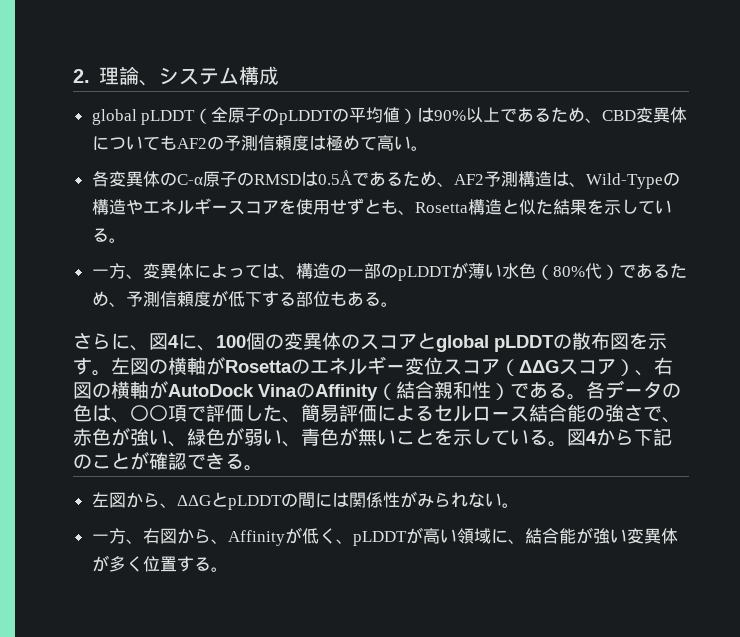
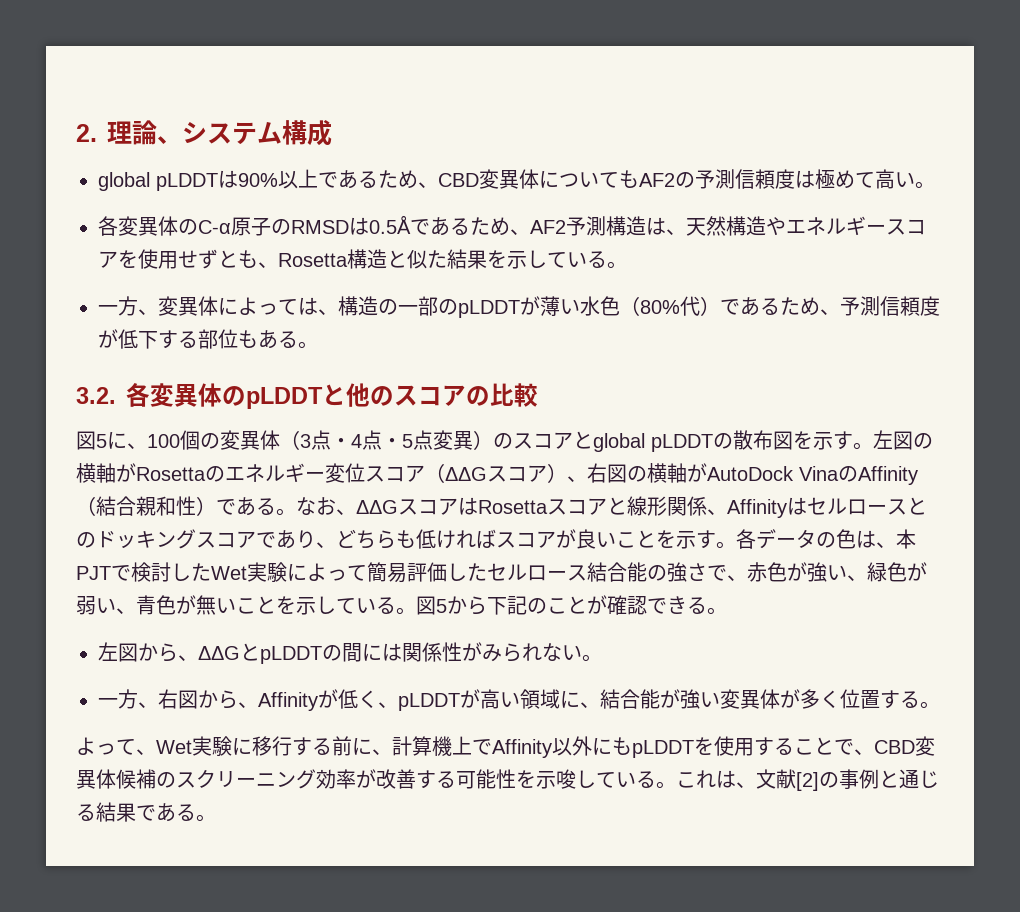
- global pLDDT（全原子のpLDDTの平均値）は90%以上であるため、CBD変異体についてもAF2の予測信頼度は極めて高い。
+ global pLDDTは90%以上であるため、CBD変異体についてもAF2の予測信頼度は極めて高い。
- 各変異体のC-α原子のRMSDは0.5Åであるため、AF2予測構造は、Wild-Typeの構造やエネルギースコアを使用せずとも、Rosetta構造と似た結果を示している。
+ 各変異体のC-α原子のRMSDは0.5Åであるため、AF2予測構造は、天然構造やエネルギースコアを使用せずとも、Rosetta構造と似た結果を示している。
- さらに、図4に、100個の変異体のスコアとglobal pLDDTの散布図を示す。
+ 3.2.各変異体のpLDDTと他のスコアの比較
+ 図5に、100個の変異体（3点・4点・5点変異）のスコアとglobal pLDDTの散布図を示す。
- 各データの色は、〇〇項で評価した、簡易評価によるセルロース結合能の強さで、赤色が強い、緑色が弱い、青色が無いことを示している。
+ なお、ΔΔGスコアはRosettaスコアと線形関係、Affinityはセルロースとのドッキングスコアであり、どちらも低ければスコアが良いことを示す。各データの色は、本PJTで検討したWet実験によって簡易評価したセルロース結合能の強さで、赤色が強い、緑色が弱い、青色が無いことを示している。
- 図4から下記のことが確認できる。
+ 図5から下記のことが確認できる。
+ よって、Wet実験に移行する前に、計算機上でAffinity以外にもpLDDTを使用することで、CBD変異体候補のスクリーニング効率が改善する可能性を示唆している。これは、文献[2]の事例と通じる結果である。

